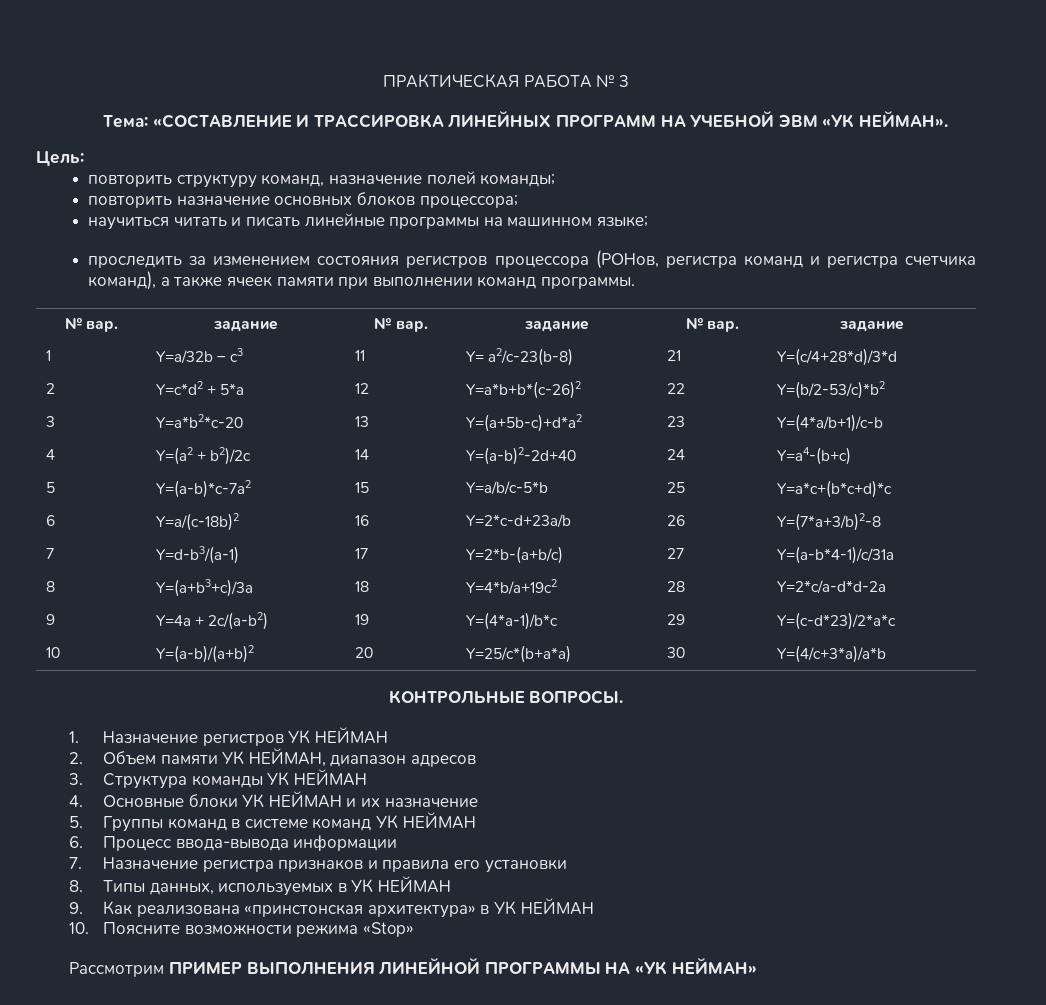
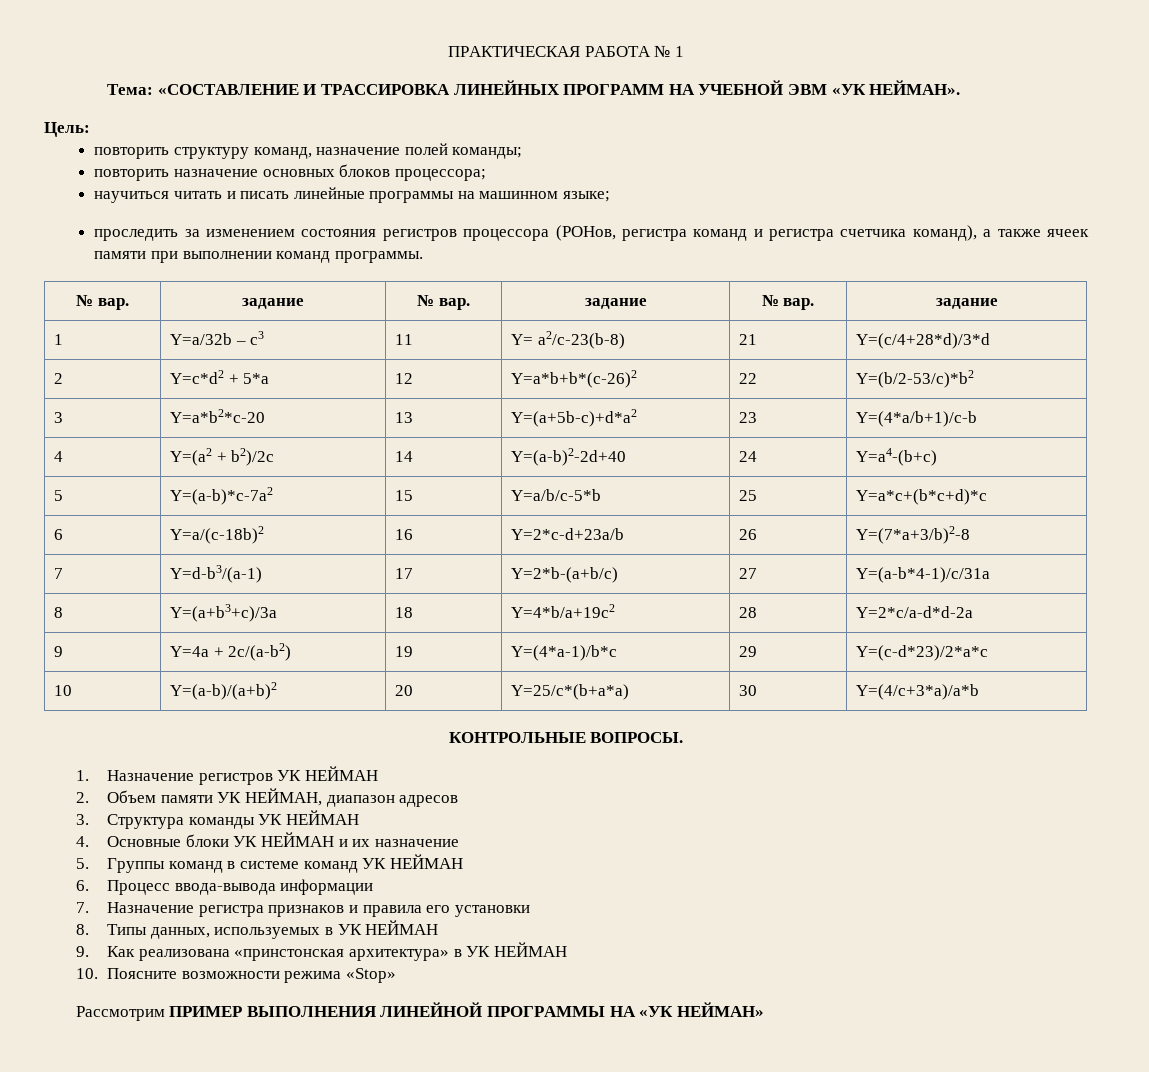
- ПРАКТИЧЕСКАЯ РАБОТА № 3
+ ПРАКТИЧЕСКАЯ РАБОТА № 1

